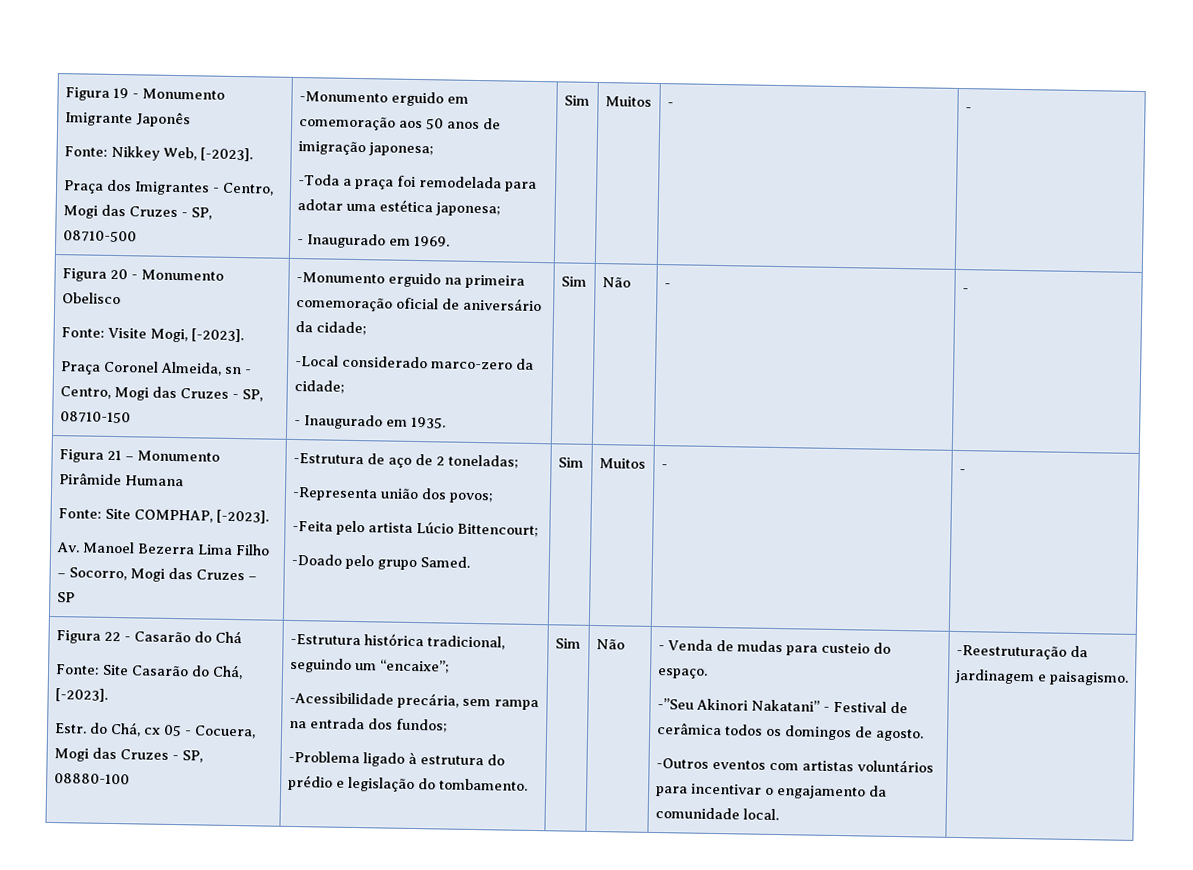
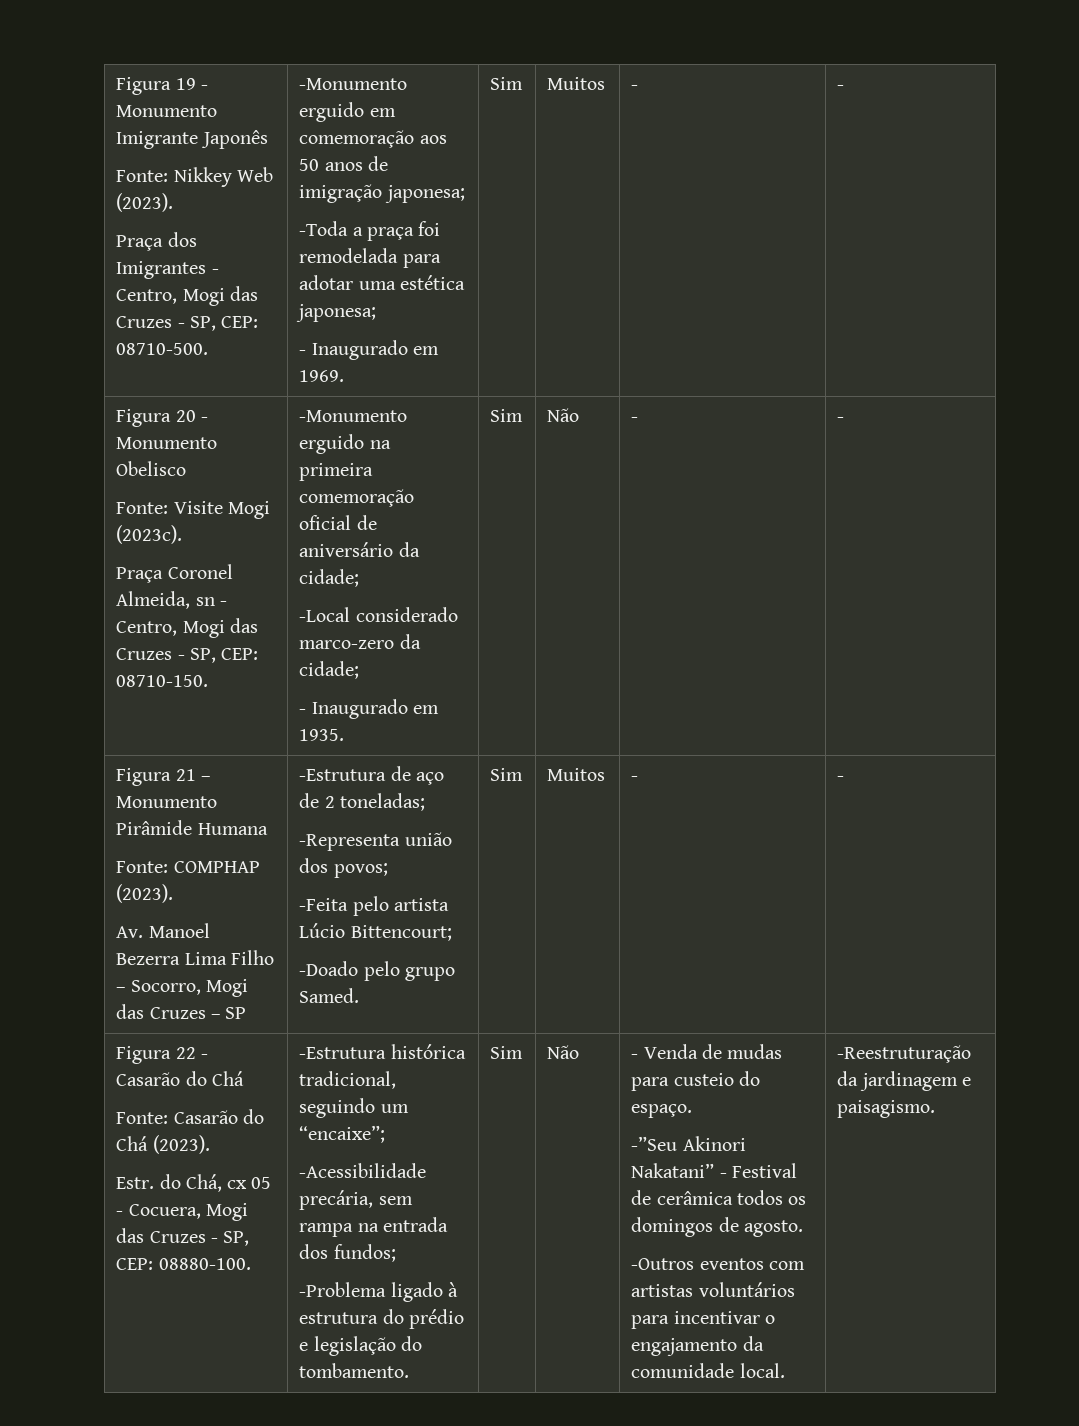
- Fonte: Nikkey Web, [-2023].
+ Fonte: Nikkey Web (2023).
- Praça dos Imigrantes - Centro, Mogi das Cruzes - SP, 08710-500
+ Praça dos Imigrantes - Centro, Mogi das Cruzes - SP, CEP: 08710-500.
- Fonte: Visite Mogi, [-2023].
+ Fonte: Visite Mogi (2023c).
- Praça Coronel Almeida, sn - Centro, Mogi das Cruzes - SP, 08710-150
+ Praça Coronel Almeida, sn - Centro, Mogi das Cruzes - SP, CEP: 08710-150.
- Fonte: Site COMPHAP, [-2023].
+ Fonte: COMPHAP (2023).
- Fonte: Site Casarão do Chá, [-2023].
+ Fonte: Casarão do Chá (2023).
- Estr. do Chá, cx 05 - Cocuera, Mogi das Cruzes - SP, 08880-100
+ Estr. do Chá, cx 05 - Cocuera, Mogi das Cruzes - SP, CEP: 08880-100.

